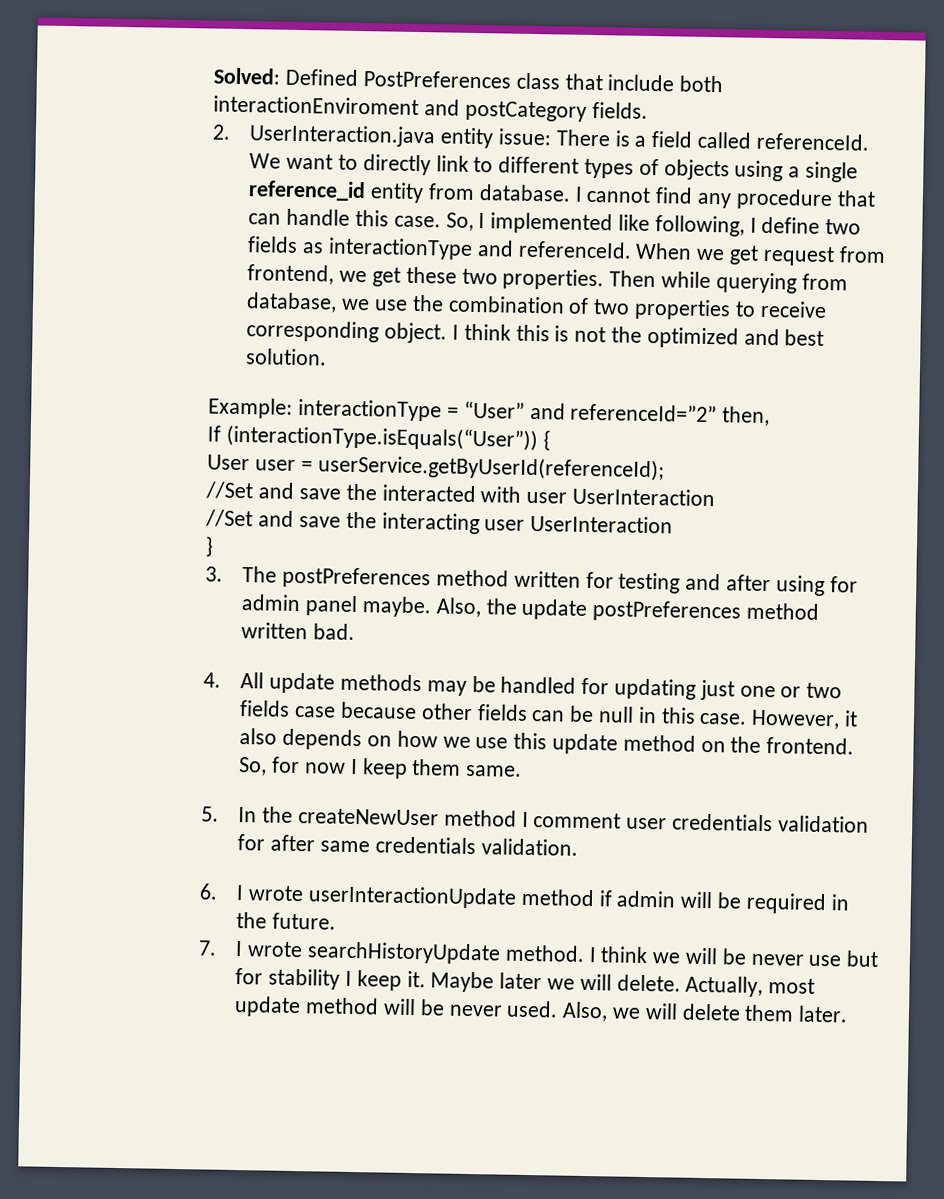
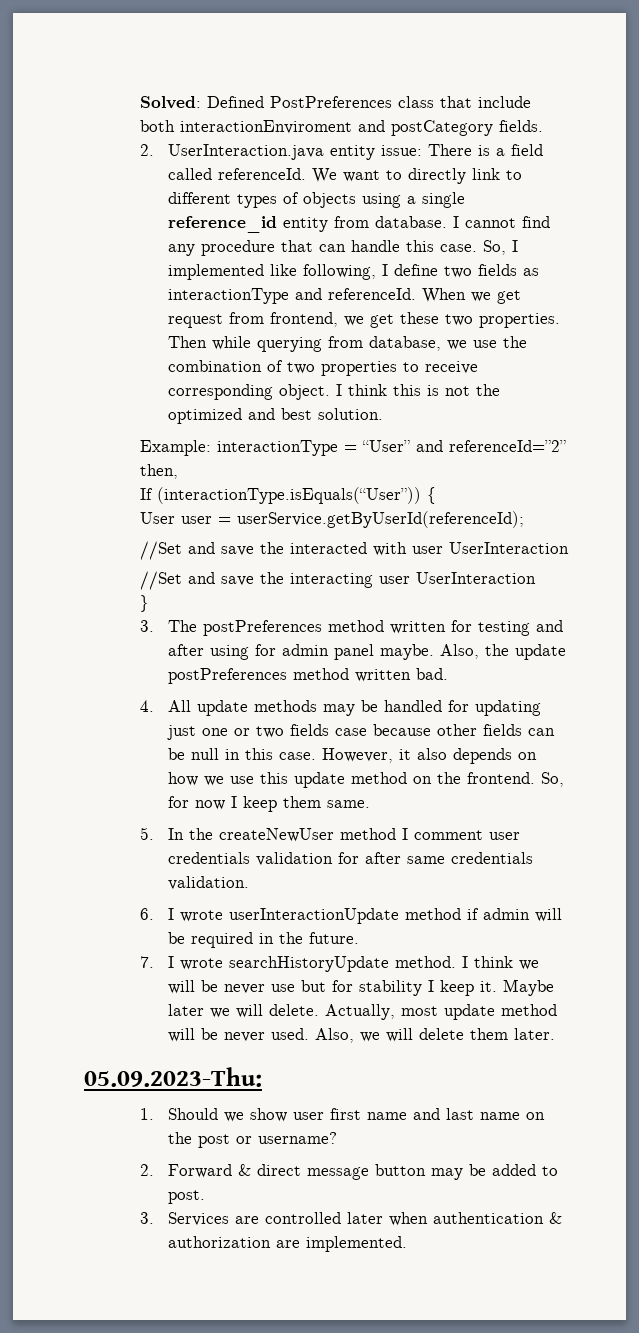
+ 05.09.2023-Thu:
+ 1. Should we show user first name and last name on the post or username?
+ 2. Forward & direct message button may be added to post.
+ 3. Services are controlled later when authentication & authorization are implemented.

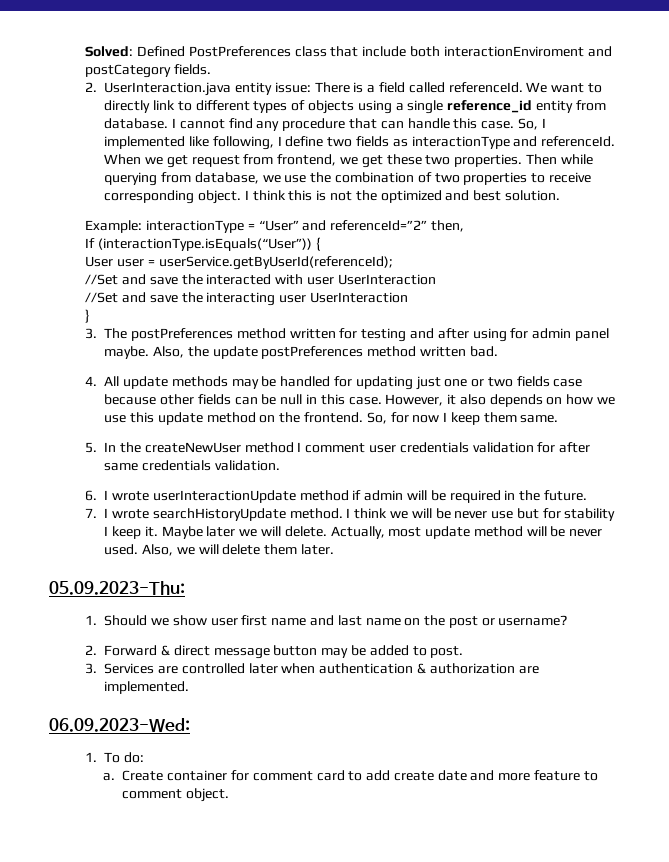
+ 06.09.2023-Wed:
+ 1. To do:
+ a. Create container for comment card to add create date and more feature to comment object.

